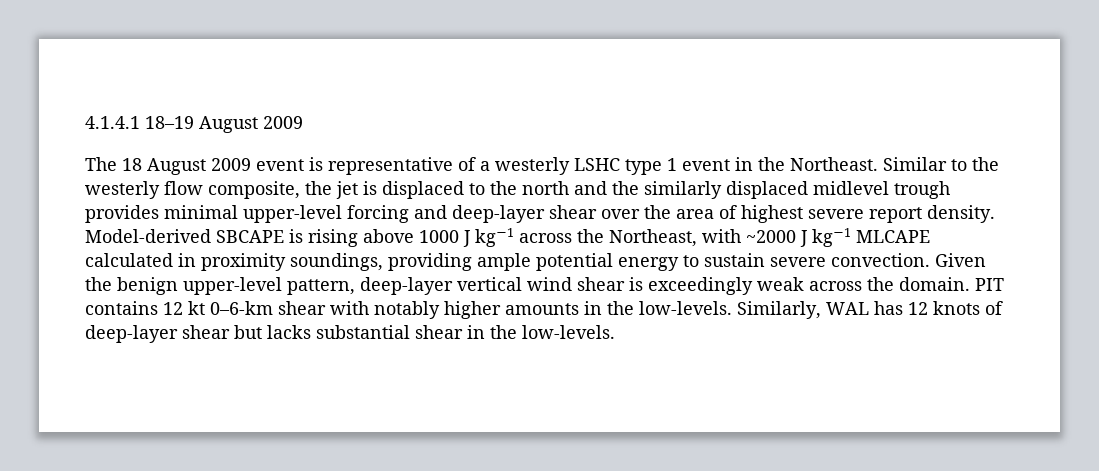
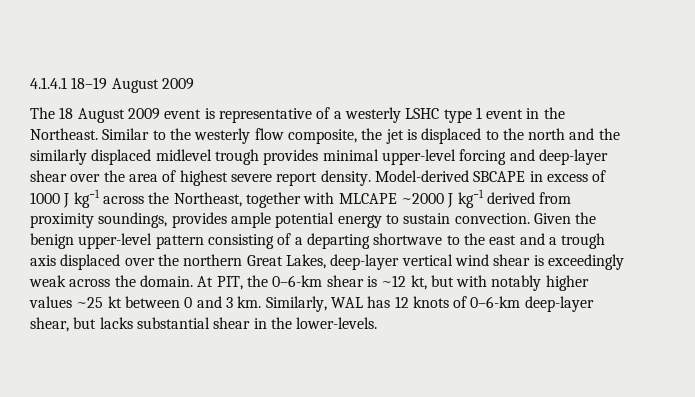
- Model-derived SBCAPE is rising above 1000 J kg−1 across the Northeast, with ~2000 J kg−1 MLCAPE calculated in proximity soundings, providing ample potential energy to sustain severe convection.
+ Model-derived SBCAPE in excess of 1000 J kg−1 across the Northeast, together with MLCAPE ~2000 J kg−1 derived from proximity soundings, provides ample potential energy to sustain convection.
- Given the benign upper-level pattern, deep-layer vertical wind shear is exceedingly weak across the domain.
+ Given the benign upper-level pattern consisting of a departing shortwave to the east and a trough axis displaced over the northern Great Lakes, deep-layer vertical wind shear is exceedingly weak across the domain.
- PIT contains 12 kt 0–6-km shear with notably higher amounts in the low-levels.
+ At PIT, the 0–6-km shear is ~12 kt, but with notably higher values ~25 kt between 0 and 3 km.
- Similarly, WAL has 12 knots of deep-layer shear but lacks substantial shear in the low-levels.
+ Similarly, WAL has 12 knots of 0–6-km deep-layer shear, but lacks substantial shear in the lower-levels.

